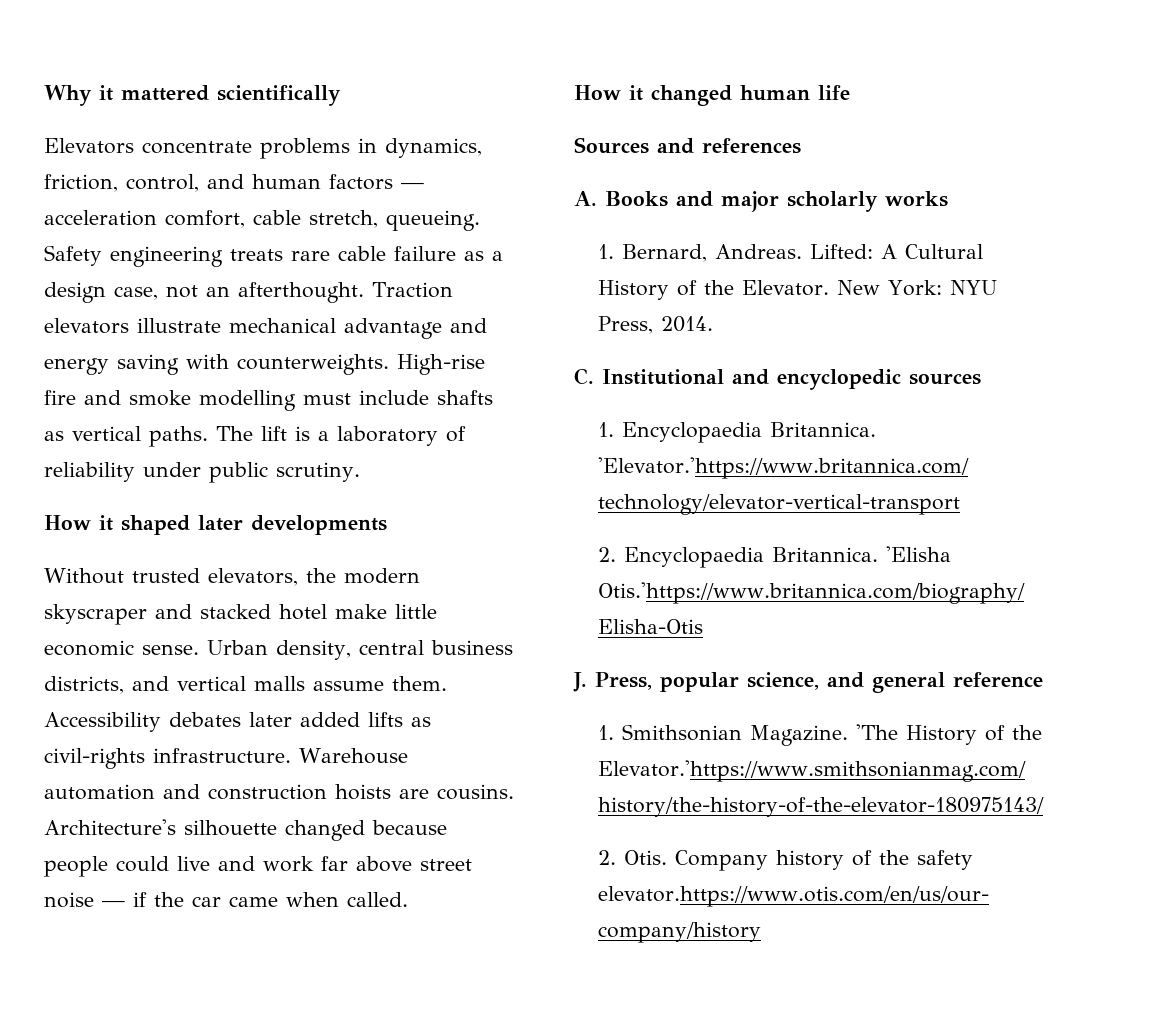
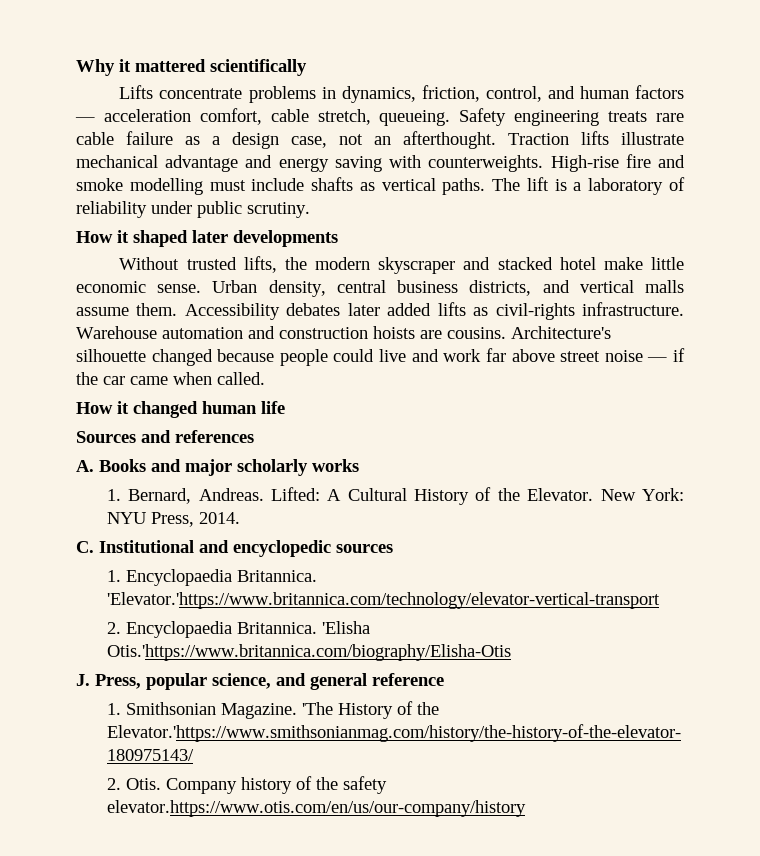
- Elevators concentrate problems in dynamics, friction, control, and human factors — acceleration comfort, cable stretch, queueing.
+ Lifts concentrate problems in dynamics, friction, control, and human factors — acceleration comfort, cable stretch, queueing.
- Traction elevators illustrate mechanical advantage and energy saving with counterweights.
+ Traction lifts illustrate mechanical advantage and energy saving with counterweights.
- Without trusted elevators, the modern skyscraper and stacked hotel make little economic sense.
+ Without trusted lifts, the modern skyscraper and stacked hotel make little economic sense.

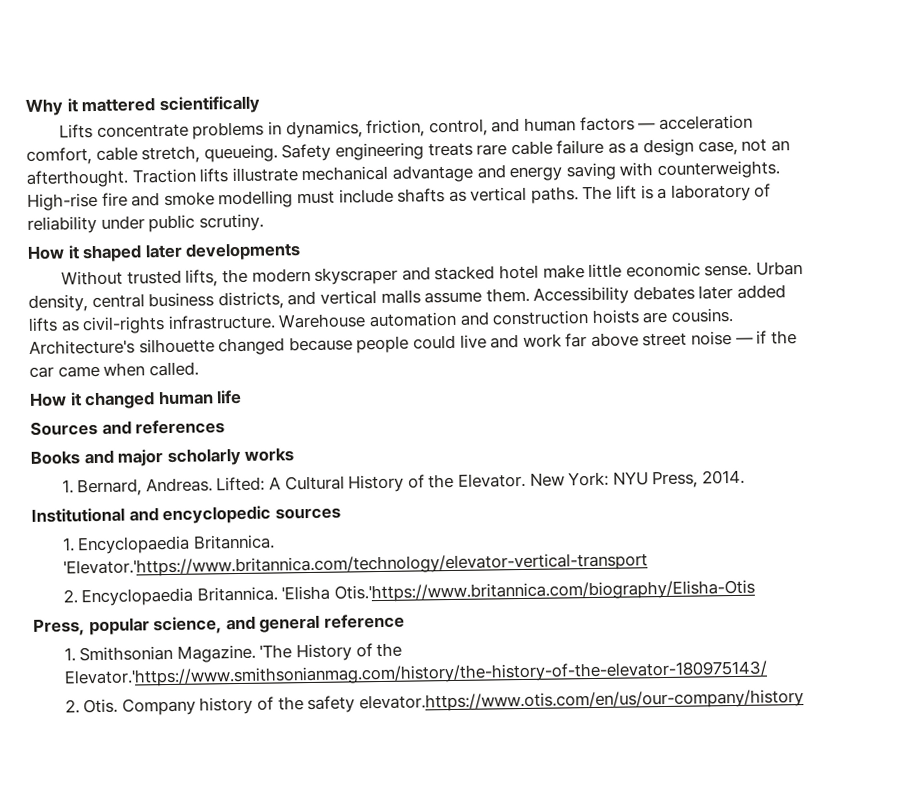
- A. Books and major scholarly works
+ Books and major scholarly works
- C. Institutional and encyclopedic sources
+ Institutional and encyclopedic sources
- J. Press, popular science, and general reference
+ Press, popular science, and general reference

